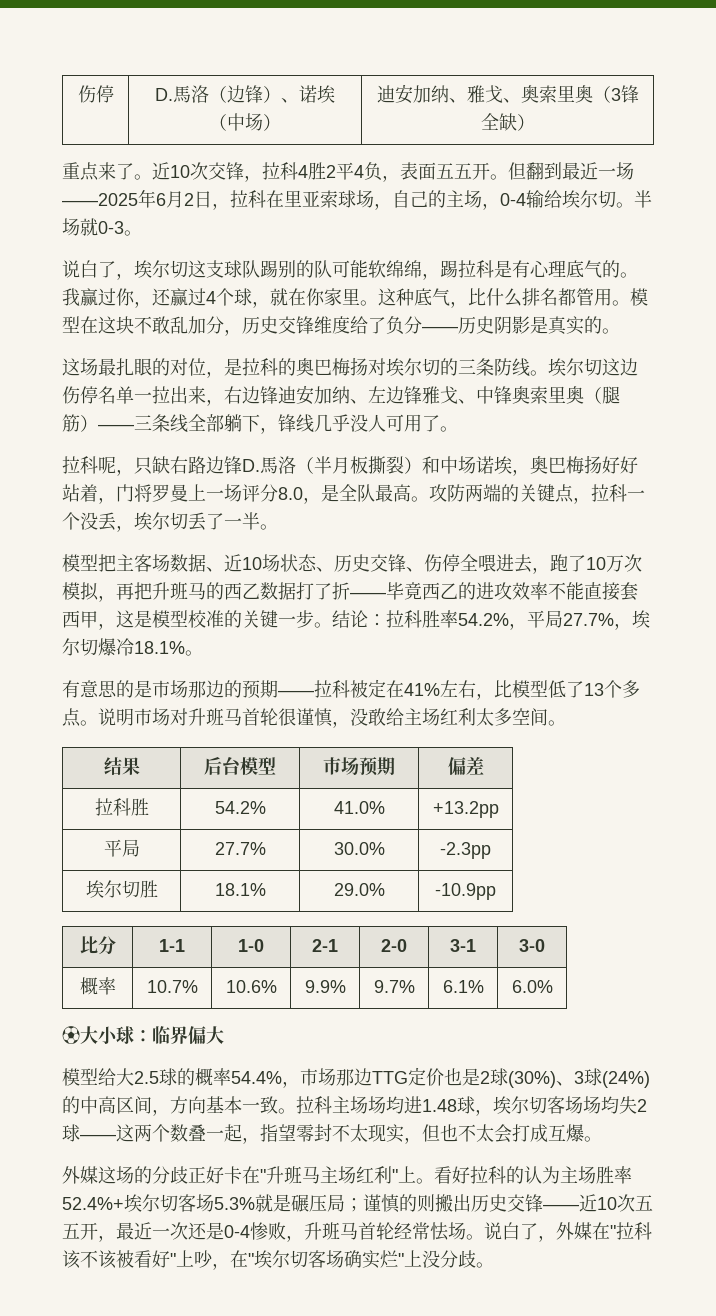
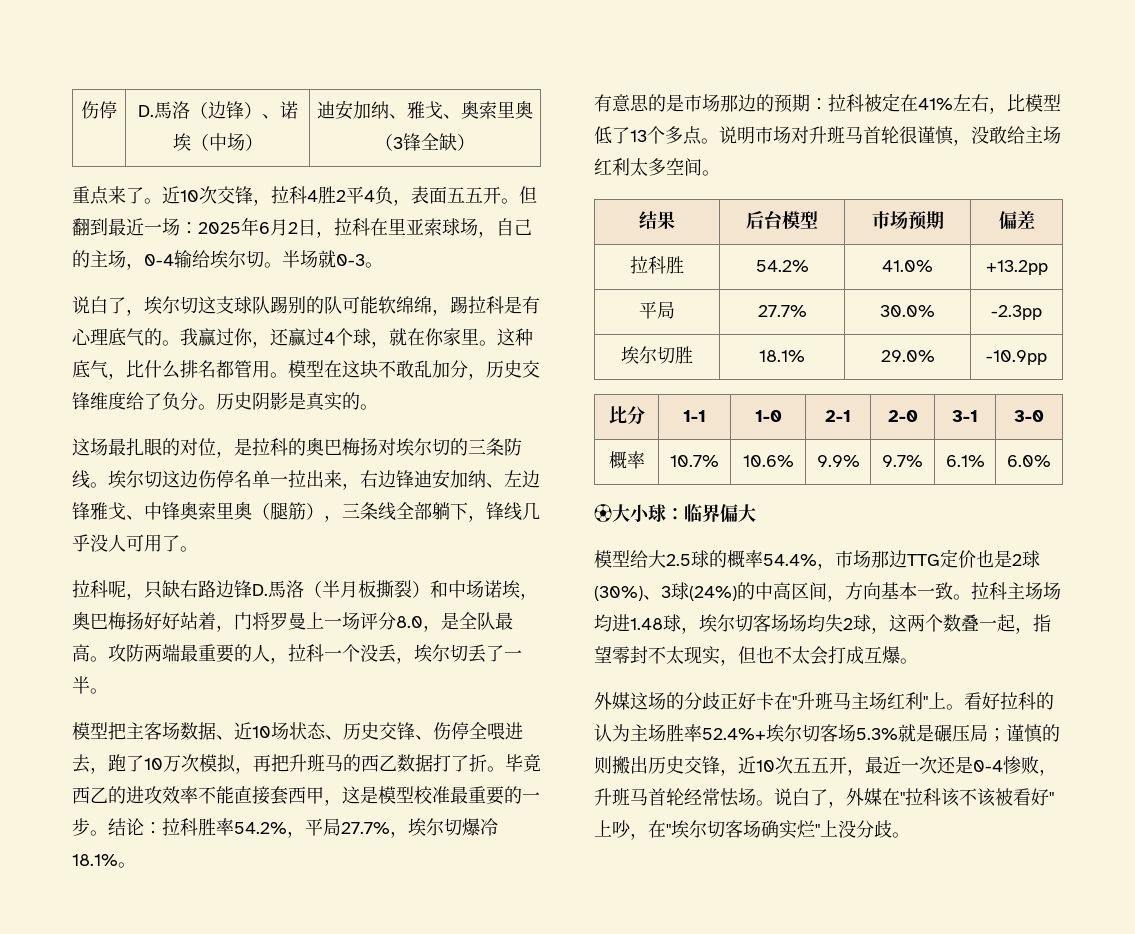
- 但翻到最近一场——2025年6月2日，拉科在里亚索球场，自己的主场，0-4输给埃尔切。
+ 但翻到最近一场：2025年6月2日，拉科在里亚索球场，自己的主场，0-4输给埃尔切。
- 模型在这块不敢乱加分，历史交锋维度给了负分——历史阴影是真实的。
+ 模型在这块不敢乱加分，历史交锋维度给了负分。历史阴影是真实的。
- 埃尔切这边伤停名单一拉出来，右边锋迪安加纳、左边锋雅戈、中锋奥索里奥（腿筋）——三条线全部躺下，锋线几乎没人可用了。
+ 埃尔切这边伤停名单一拉出来，右边锋迪安加纳、左边锋雅戈、中锋奥索里奥（腿筋），三条线全部躺下，锋线几乎没人可用了。
- 攻防两端的关键点，拉科一个没丢，埃尔切丢了一半。
+ 攻防两端最重要的人，拉科一个没丢，埃尔切丢了一半。
- 模型把主客场数据、近10场状态、历史交锋、伤停全喂进去，跑了10万次模拟，再把升班马的西乙数据打了折——毕竟西乙的进攻效率不能直接套西甲，这是模型校准的关键一步。
+ 模型把主客场数据、近10场状态、历史交锋、伤停全喂进去，跑了10万次模拟，再把升班马的西乙数据打了折。毕竟西乙的进攻效率不能直接套西甲，这是模型校准最重要的一步。
- 有意思的是市场那边的预期——拉科被定在41%左右，比模型低了13个多点。
+ 有意思的是市场那边的预期：拉科被定在41%左右，比模型低了13个多点。
- 拉科主场场均进1.48球，埃尔切客场场均失2球——这两个数叠一起，指望零封不太现实，但也不太会打成互爆。
+ 拉科主场场均进1.48球，埃尔切客场场均失2球，这两个数叠一起，指望零封不太现实，但也不太会打成互爆。
- 看好拉科的认为主场胜率52.4%+埃尔切客场5.3%就是碾压局；谨慎的则搬出历史交锋——近10次五五开，最近一次还是0-4惨败，升班马首轮经常怯场。
+ 看好拉科的认为主场胜率52.4%+埃尔切客场5.3%就是碾压局；谨慎的则搬出历史交锋，近10次五五开，最近一次还是0-4惨败，升班马首轮经常怯场。

